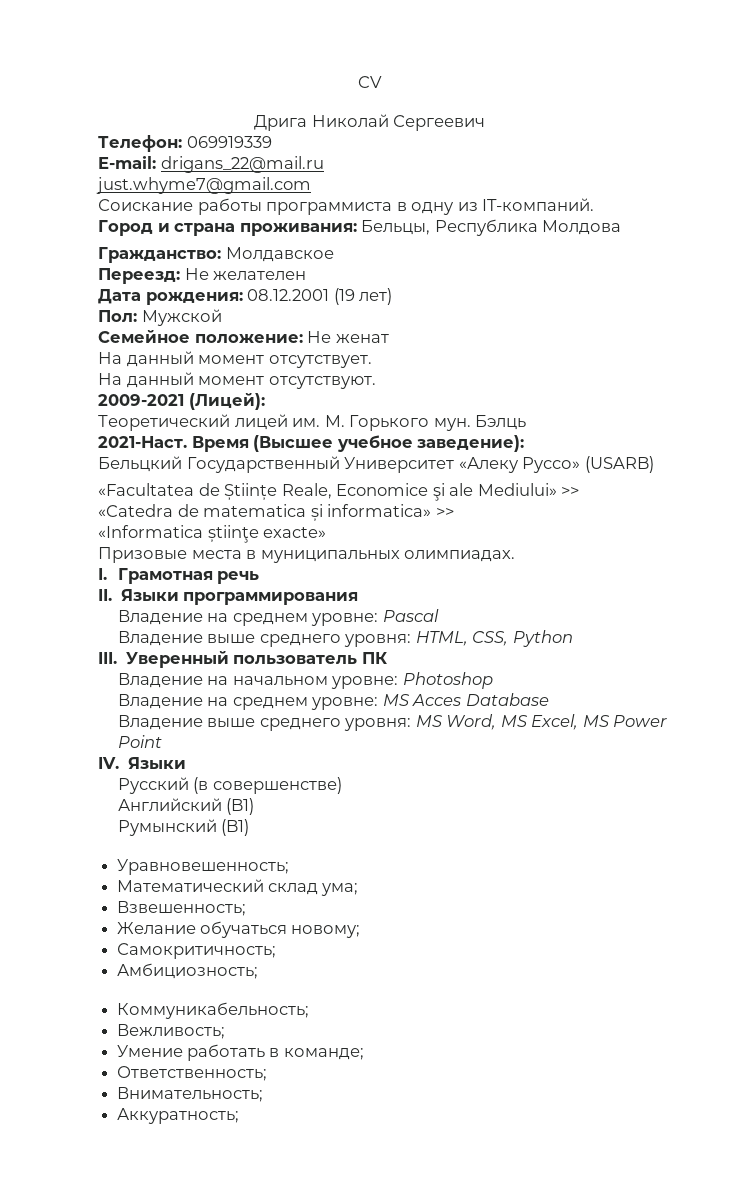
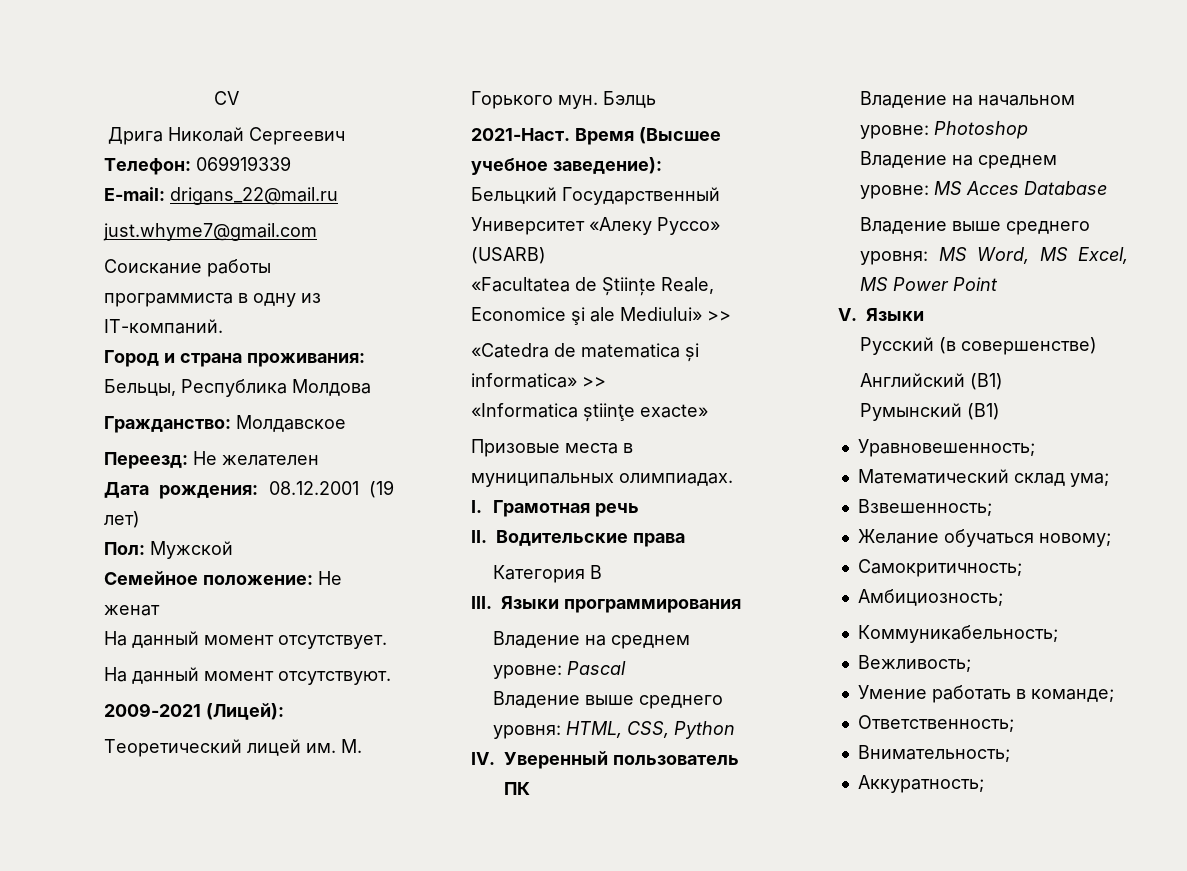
- II. Языки программирования
+ II. Водительские права
+ Категория B
+ III. Языки программирования
- III. Уверенный пользователь ПК
+ IV. Уверенный пользователь ПК
- IV. Языки
+ V. Языки

